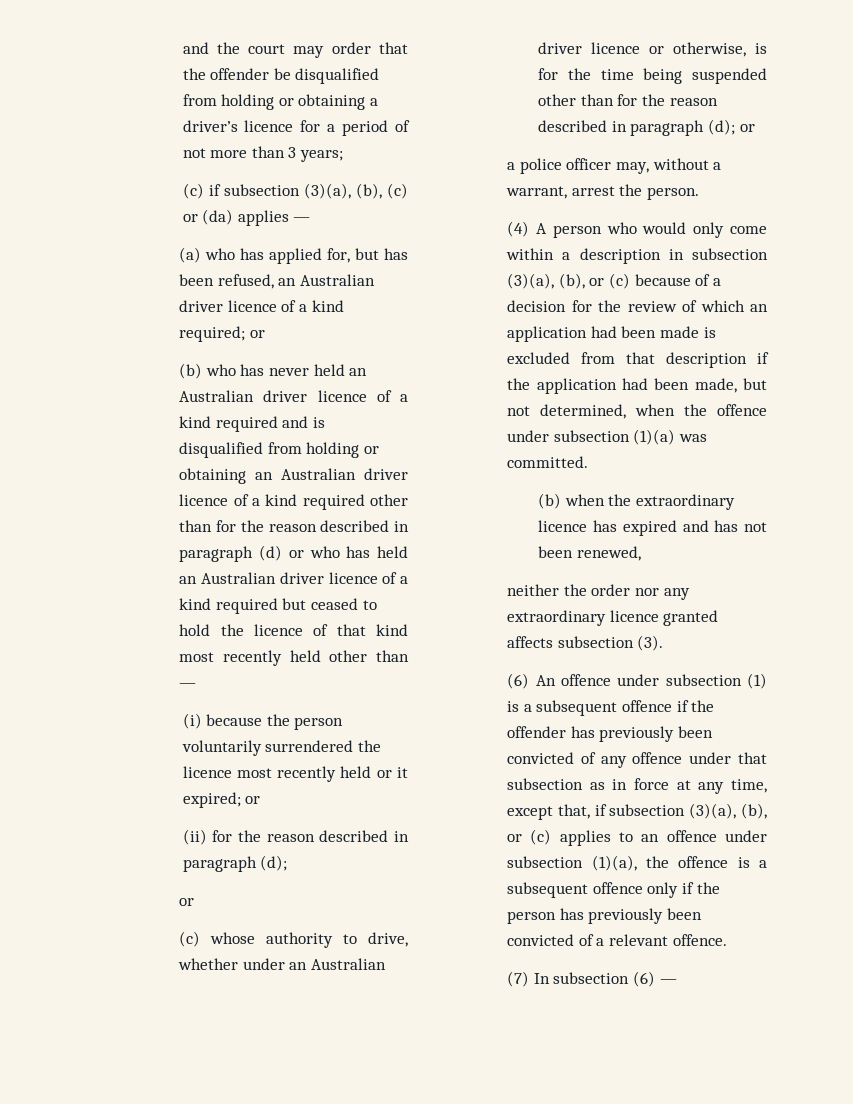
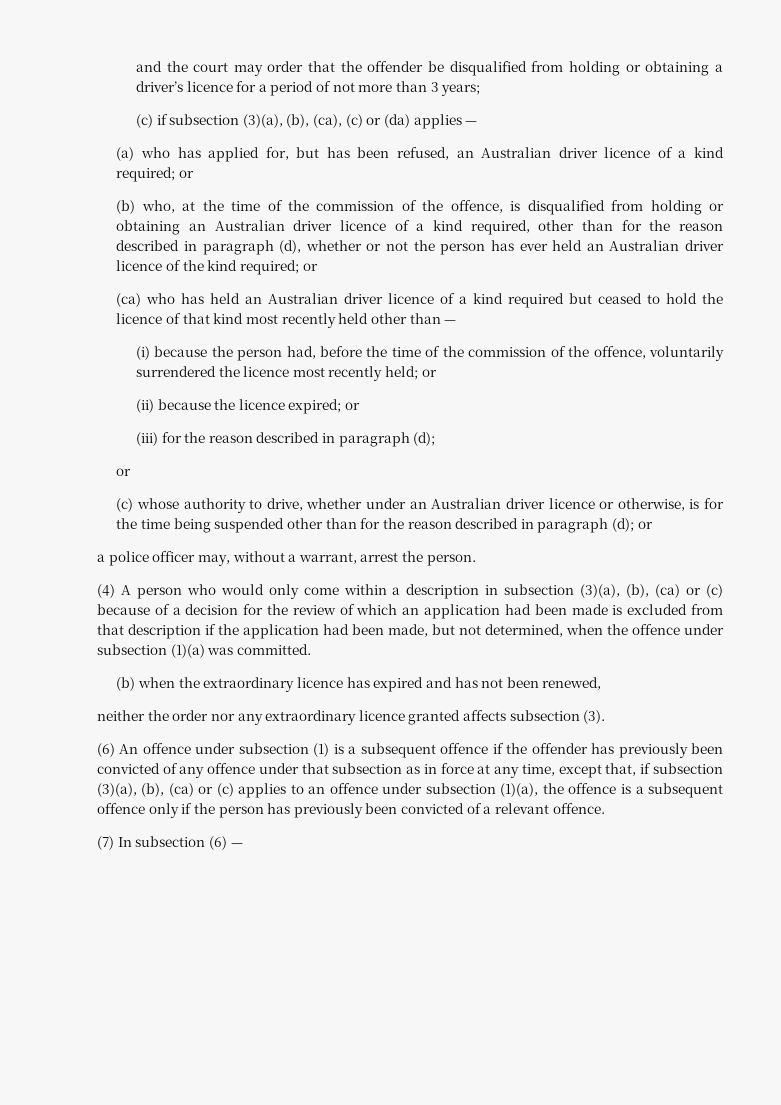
- (c) if subsection (3)(a), (b), (c) or (da) applies —
+ (c) if subsection (3)(a), (b), (ca), (c) or (da) applies —
- (b) who has never held an Australian driver licence of a kind required and is disqualified from holding or obtaining an Australian driver licence of a kind required other than for the reason described in paragraph (d) or who has held an Australian driver licence of a kind required but ceased to hold the licence of that kind most recently held other than —
+ (b) who, at the time of the commission of the offence, is disqualified from holding or obtaining an Australian driver licence of a kind required, other than for the reason described in paragraph (d), whether or not the person has ever held an Australian driver licence of the kind required; or
+ (ca) who has held an Australian driver licence of a kind required but ceased to hold the licence of that kind most recently held other than —
- (i) because the person voluntarily surrendered the licence most recently held or it expired; or
+ (i) because the person had, before the time of the commission of the offence, voluntarily surrendered the licence most recently held; or
+ (ii) because the licence expired; or
- (ii) for the reason described in paragraph (d);
+ (iii) for the reason described in paragraph (d);
- (4) A person who would only come within a description in subsection (3)(a), (b), or (c) because of a decision for the review of which an application had been made is excluded from that description if the application had been made, but not determined, when the offence under subsection (1)(a) was committed.
+ (4) A person who would only come within a description in subsection (3)(a), (b), (ca) or (c) because of a decision for the review of which an application had been made is excluded from that description if the application had been made, but not determined, when the offence under subsection (1)(a) was committed.
- (6) An offence under subsection (1) is a subsequent offence if the offender has previously been convicted of any offence under that subsection as in force at any time, except that, if subsection (3)(a), (b), or (c) applies to an offence under subsection (1)(a), the offence is a subsequent offence only if the person has previously been convicted of a relevant offence.
+ (6) An offence under subsection (1) is a subsequent offence if the offender has previously been convicted of any offence under that subsection as in force at any time, except that, if subsection (3)(a), (b), (ca) or (c) applies to an offence under subsection (1)(a), the offence is a subsequent offence only if the person has previously been convicted of a relevant offence.

